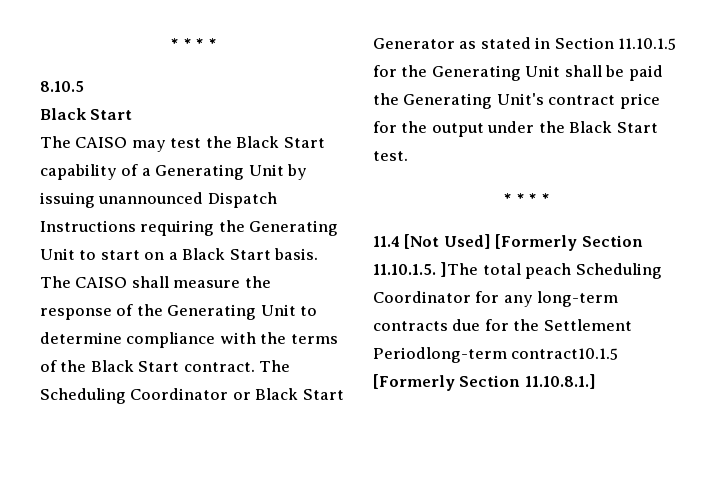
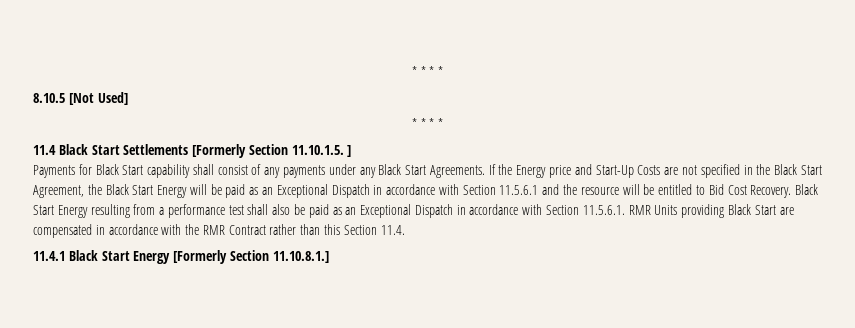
- 8.10.5
- Black Start
- The CAISO may test the Black Start capability of a Generating Unit by issuing unannounced Dispatch Instructions requiring the Generating Unit to start on a Black Start basis. The CAISO shall measure the response of the Generating Unit to determine compliance with the terms of the Black Start contract. The Scheduling Coordinator or Black Start Generator as stated in Section 11.10.1.5 for the Generating Unit shall be paid the Generating Unit's contract price for the output under the Black Start test.
+ 8.10.5 [Not Used]
- 11.4 [Not Used] [Formerly Section 11.10.1.5. ]The total peach Scheduling Coordinator for any long-term contracts due for the Settlement Periodlong-term contract10.1.5 [Formerly Section 11.10.8.1.]
+ 11.4 Black Start Settlements [Formerly Section 11.10.1.5. ]
+ Payments for Black Start capability shall consist of any payments under any Black Start Agreements. If the Energy price and Start-Up Costs are not specified in the Black Start Agreement, the Black Start Energy will be paid as an Exceptional Dispatch in accordance with Section 11.5.6.1 and the resource will be entitled to Bid Cost Recovery. Black Start Energy resulting from a performance test shall also be paid as an Exceptional Dispatch in accordance with Section 11.5.6.1. RMR Units providing Black Start are compensated in accordance with the RMR Contract rather than this Section 11.4.
+ 11.4.1 Black Start Energy [Formerly Section 11.10.8.1.]

